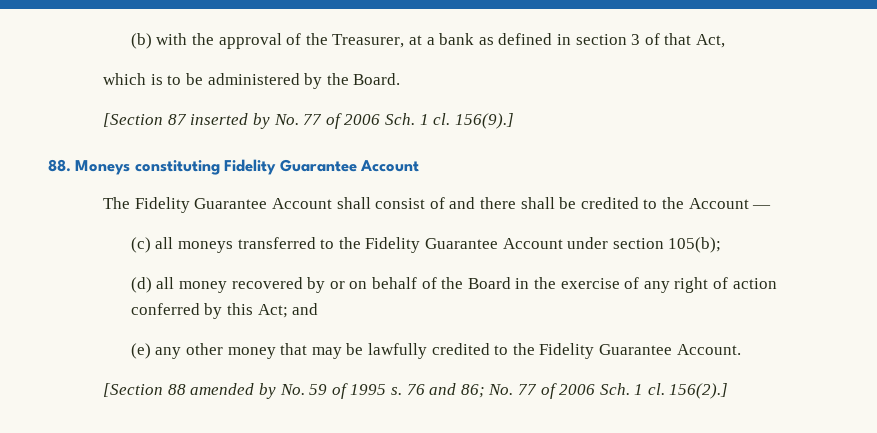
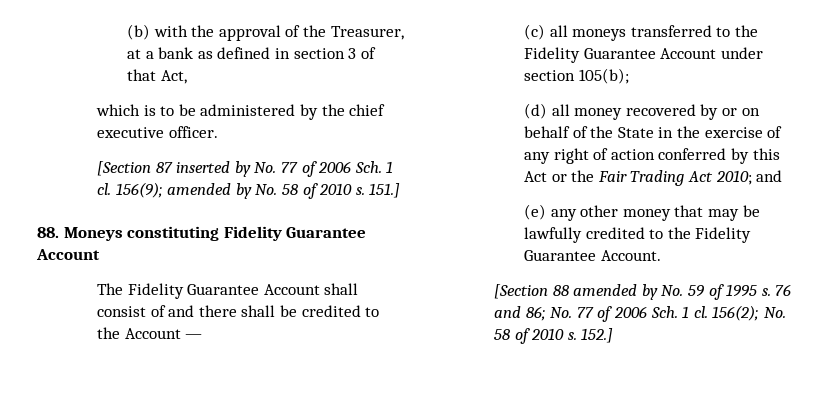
- which is to be administered by the Board.
+ which is to be administered by the chief executive officer.
- 156(9).]
+ 156(9); amended by No. 58 of 2010 s. 151.]
- (d) all money recovered by or on behalf of the Board in the exercise of any right of action conferred by this Act; and
+ (d) all money recovered by or on behalf of the State in the exercise of any right of action conferred by this Act or the Fair Trading Act 2010; and
- 156(2).]
+ 156(2); No. 58 of 2010 s. 152.]

